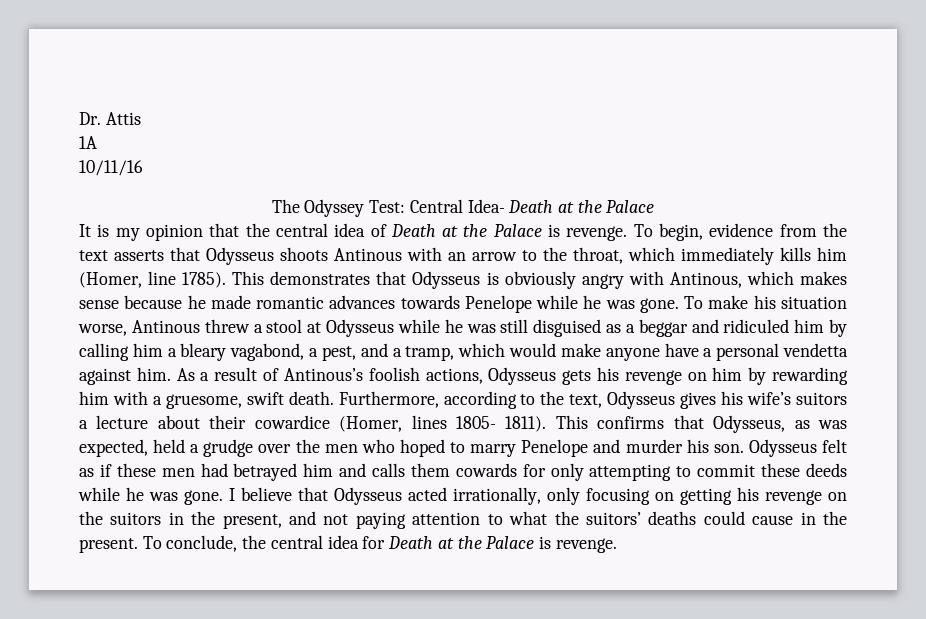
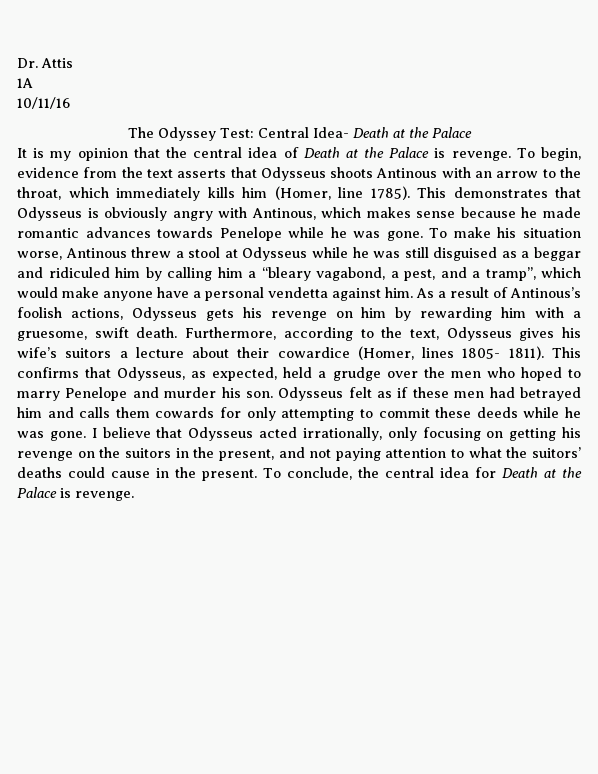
- To make his situation worse, Antinous threw a stool at Odysseus while he was still disguised as a beggar and ridiculed him by calling him a bleary vagabond, a pest, and a tramp, which would make anyone have a personal vendetta against him.
+ To make his situation worse, Antinous threw a stool at Odysseus while he was still disguised as a beggar and ridiculed him by calling him a “bleary vagabond, a pest, and a tramp”, which would make anyone have a personal vendetta against him.
- This confirms that Odysseus, as was expected, held a grudge over the men who hoped to marry Penelope and murder his son.
+ This confirms that Odysseus, as expected, held a grudge over the men who hoped to marry Penelope and murder his son.

